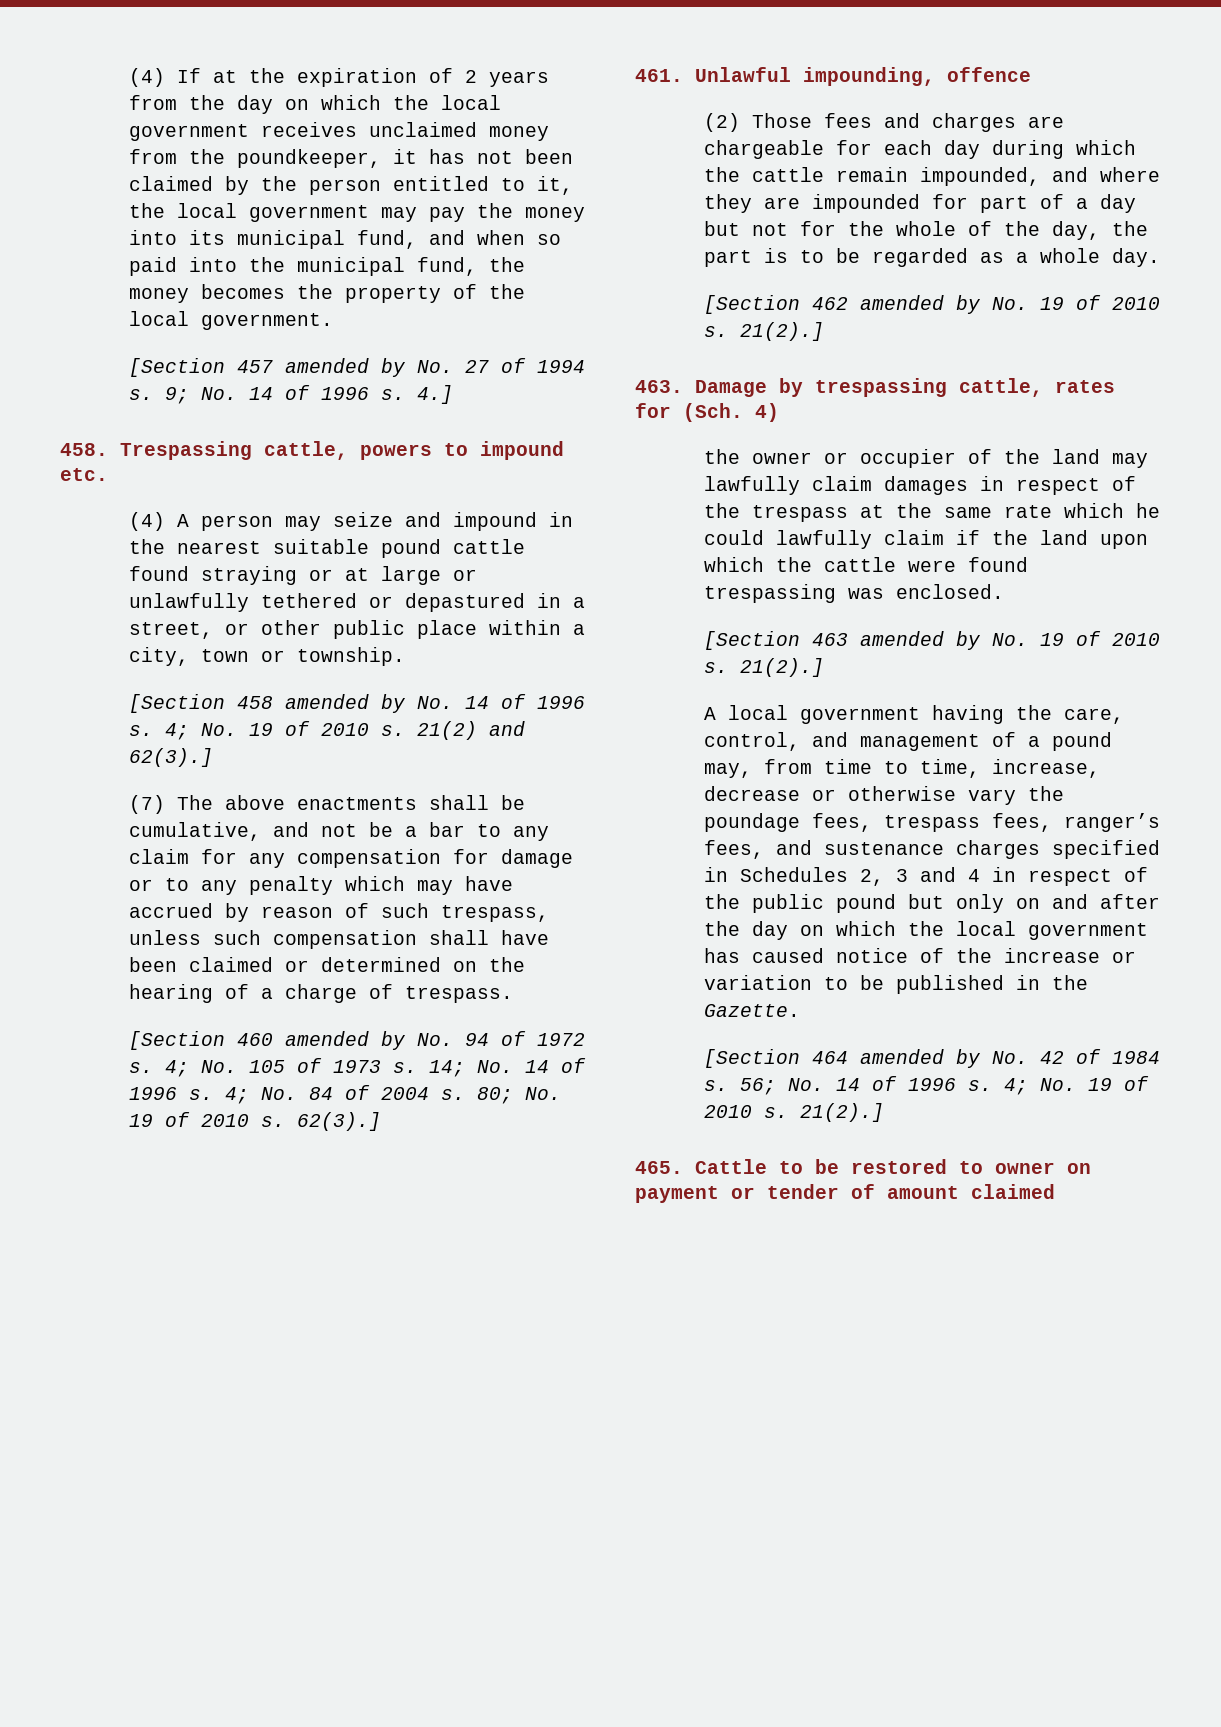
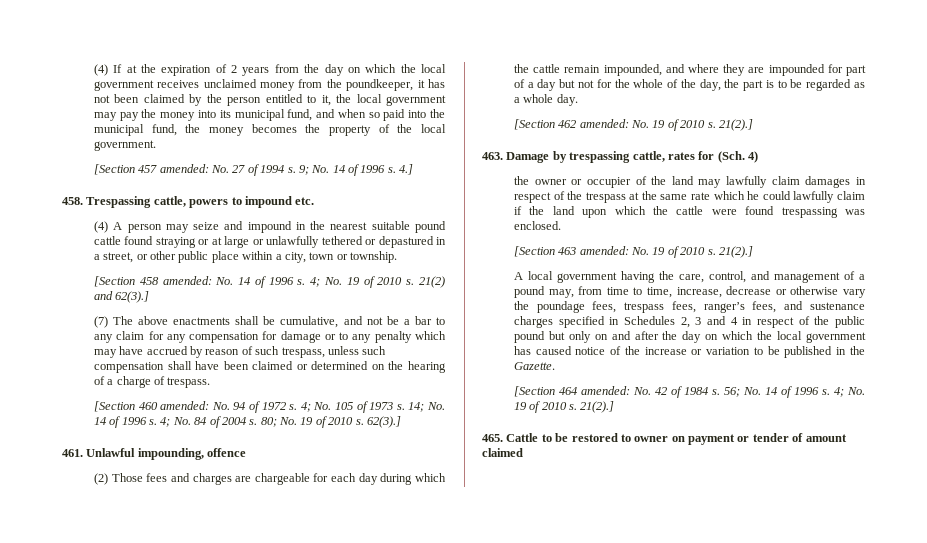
- [Section 457 amended by No. 27 of 1994 s.
+ [Section 457 amended: No. 27 of 1994 s.
- [Section 458 amended by No. 14 of 1996 s.
+ [Section 458 amended: No. 14 of 1996 s.
- [Section 460 amended by No. 94 of 1972 s.
+ [Section 460 amended: No. 94 of 1972 s.
- [Section 462 amended by No. 19 of 2010 s.
+ [Section 462 amended: No. 19 of 2010 s.
- [Section 463 amended by No. 19 of 2010 s.
+ [Section 463 amended: No. 19 of 2010 s.
- [Section 464 amended by No. 42 of 1984 s.
+ [Section 464 amended: No. 42 of 1984 s.

